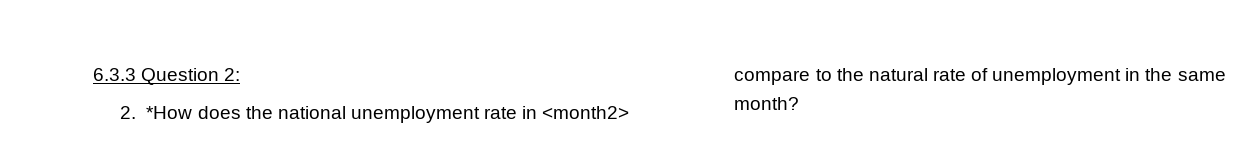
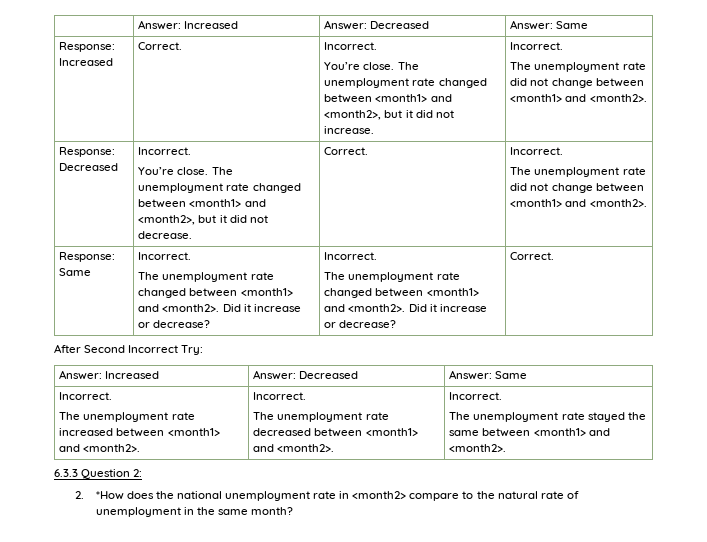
+ | Answer: Increased | Answer: Decreased | Answer: Same
+ Response: Increased | Correct. | Incorrect.
+ You’re close. The unemployment rate changed between <month1> and <month2>, but it did not increase. | Incorrect.
+ The unemployment rate did not change between <month1> and <month2>.
+ Response: Decreased | Incorrect.
+ You’re close. The unemployment rate changed between <month1> and <month2>, but it did not decrease. | Correct. | Incorrect.
+ The unemployment rate did not change between <month1> and <month2>.
+ Response: Same | Incorrect.
+ The unemployment rate changed between <month1> and <month2>. Did it increase or decrease? | Incorrect.
+ The unemployment rate changed between <month1> and <month2>. Did it increase or decrease? | Correct.
+ After Second Incorrect Try:
+ Answer: Increased | Answer: Decreased | Answer: Same
+ Incorrect.
+ The unemployment rate increased between <month1> and <month2>. | Incorrect.
+ The unemployment rate decreased between <month1> and <month2>. | Incorrect.
+ The unemployment rate stayed the same between <month1> and <month2>.

